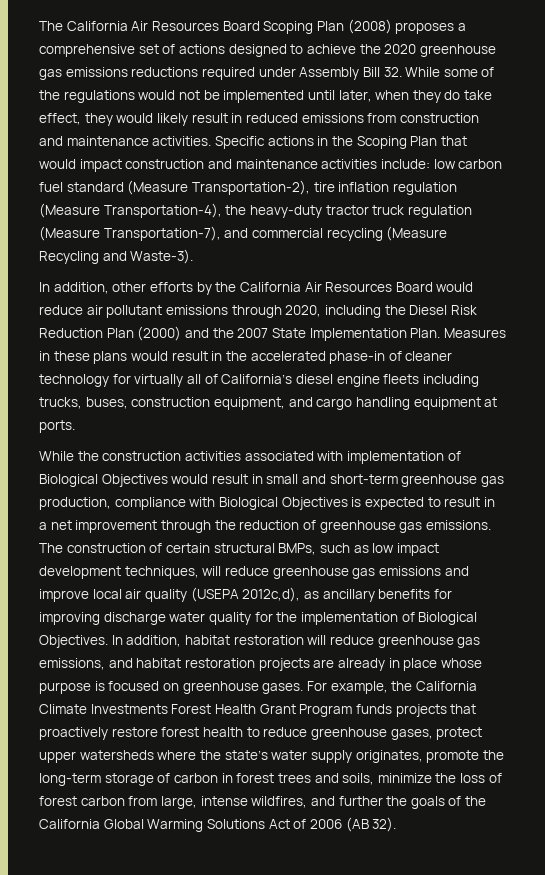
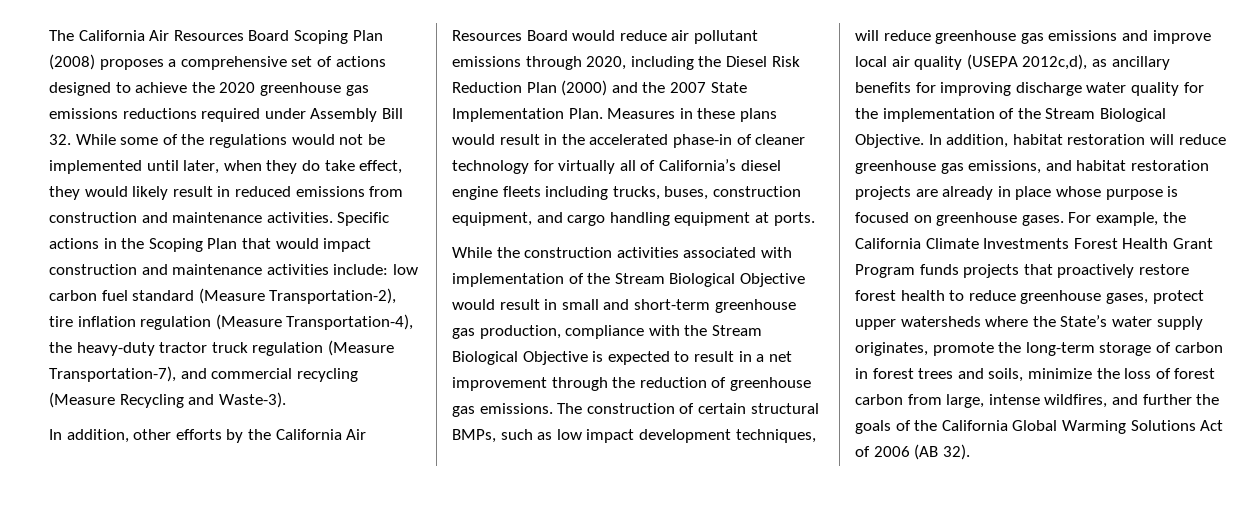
- While the construction activities associated with implementation of Biological Objectives would result in small and short-term greenhouse gas production, compliance with Biological Objectives is expected to result in a net improvement through the reduction of greenhouse gas emissions.
+ While the construction activities associated with implementation of the Stream Biological Objective would result in small and short-term greenhouse gas production, compliance with the Stream Biological Objective is expected to result in a net improvement through the reduction of greenhouse gas emissions.
- The construction of certain structural BMPs, such as low impact development techniques, will reduce greenhouse gas emissions and improve local air quality (USEPA 2012c,d), as ancillary benefits for improving discharge water quality for the implementation of Biological Objectives.
+ The construction of certain structural BMPs, such as low impact development techniques, will reduce greenhouse gas emissions and improve local air quality (USEPA 2012c,d), as ancillary benefits for improving discharge water quality for the implementation of the Stream Biological Objective.
- For example, the California Climate Investments Forest Health Grant Program funds projects that proactively restore forest health to reduce greenhouse gases, protect upper watersheds where the state’s water supply originates, promote the long-term storage of carbon in forest trees and soils, minimize the loss of forest carbon from large, intense wildfires, and further the goals of the California Global Warming Solutions Act of 2006 (AB 32).
+ For example, the California Climate Investments Forest Health Grant Program funds projects that proactively restore forest health to reduce greenhouse gases, protect upper watersheds where the State’s water supply originates, promote the long-term storage of carbon in forest trees and soils, minimize the loss of forest carbon from large, intense wildfires, and further the goals of the California Global Warming Solutions Act of 2006 (AB 32).

